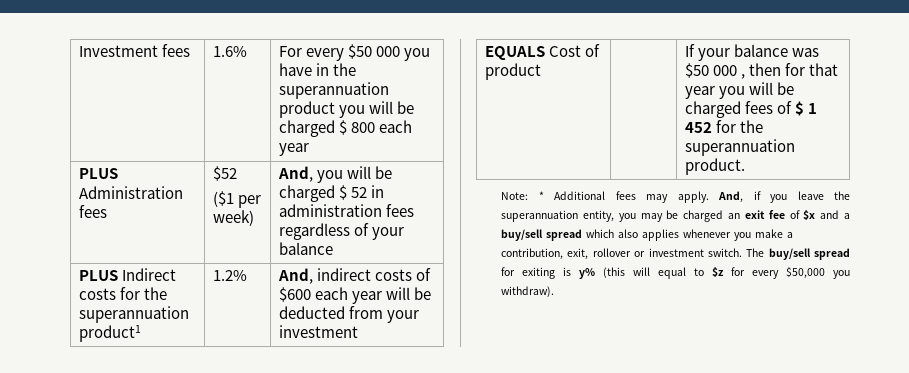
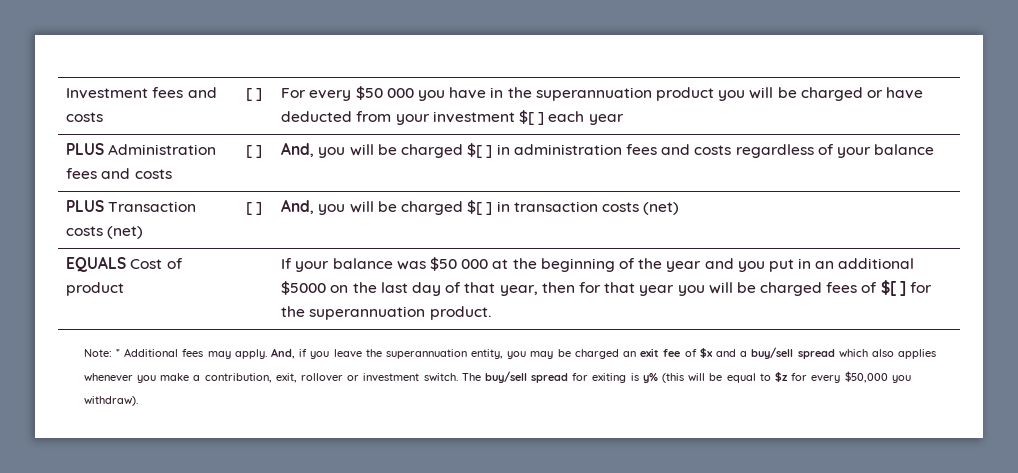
- Investment fees | 1.6% | For every $50 000 you have in the superannuation product you will be charged $ 800 each year
+ Investment fees and costs | [ ] | For every $50 000 you have in the superannuation product you will be charged or have deducted from your investment $[ ] each year
- PLUS Administration fees | $52
- ($1 per week) | And, you will be charged $ 52 in administration fees regardless of your balance
+ PLUS Administration fees and costs | [ ] | And, you will be charged $[ ] in administration fees and costs regardless of your balance
- PLUS Indirect costs for the superannuation product1 | 1.2% | And, indirect costs of $600 each year will be deducted from your investment
+ PLUS Transaction costs (net) | [ ] | And, you will be charged $[ ] in transaction costs (net)
- If your balance was $50 000 , then for that year you will be charged fees of $ 1 452 for the superannuation product.
+ If your balance was $50 000 at the beginning of the year and you put in an additional $5000 on the last day of that year, then for that year you will be charged fees of $[ ] for the superannuation product.
- The buy/sell spread for exiting is y% (this will equal to $z for every $50,000 you withdraw).
+ The buy/sell spread for exiting is y% (this will be equal to $z for every $50,000 you withdraw).

